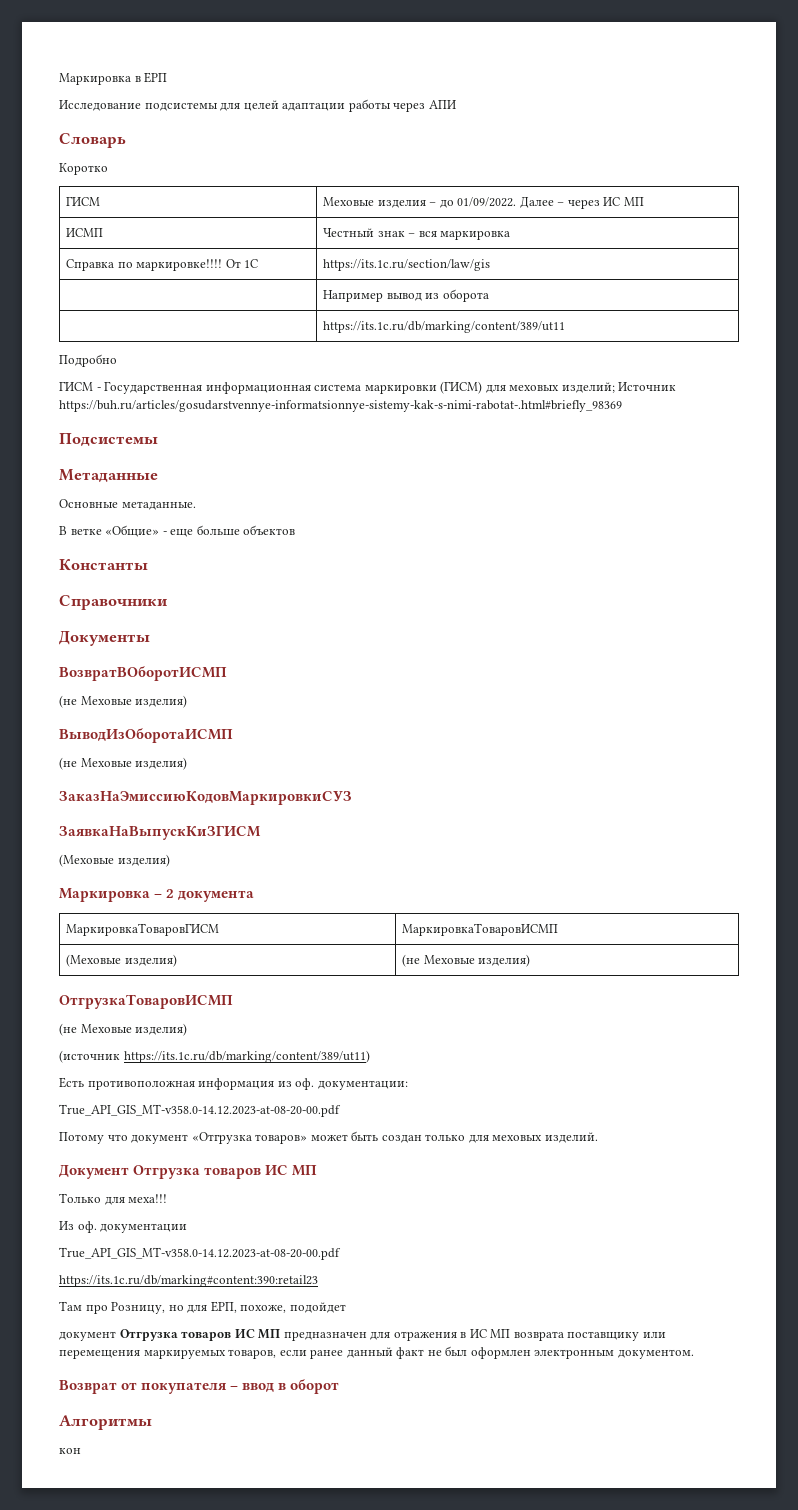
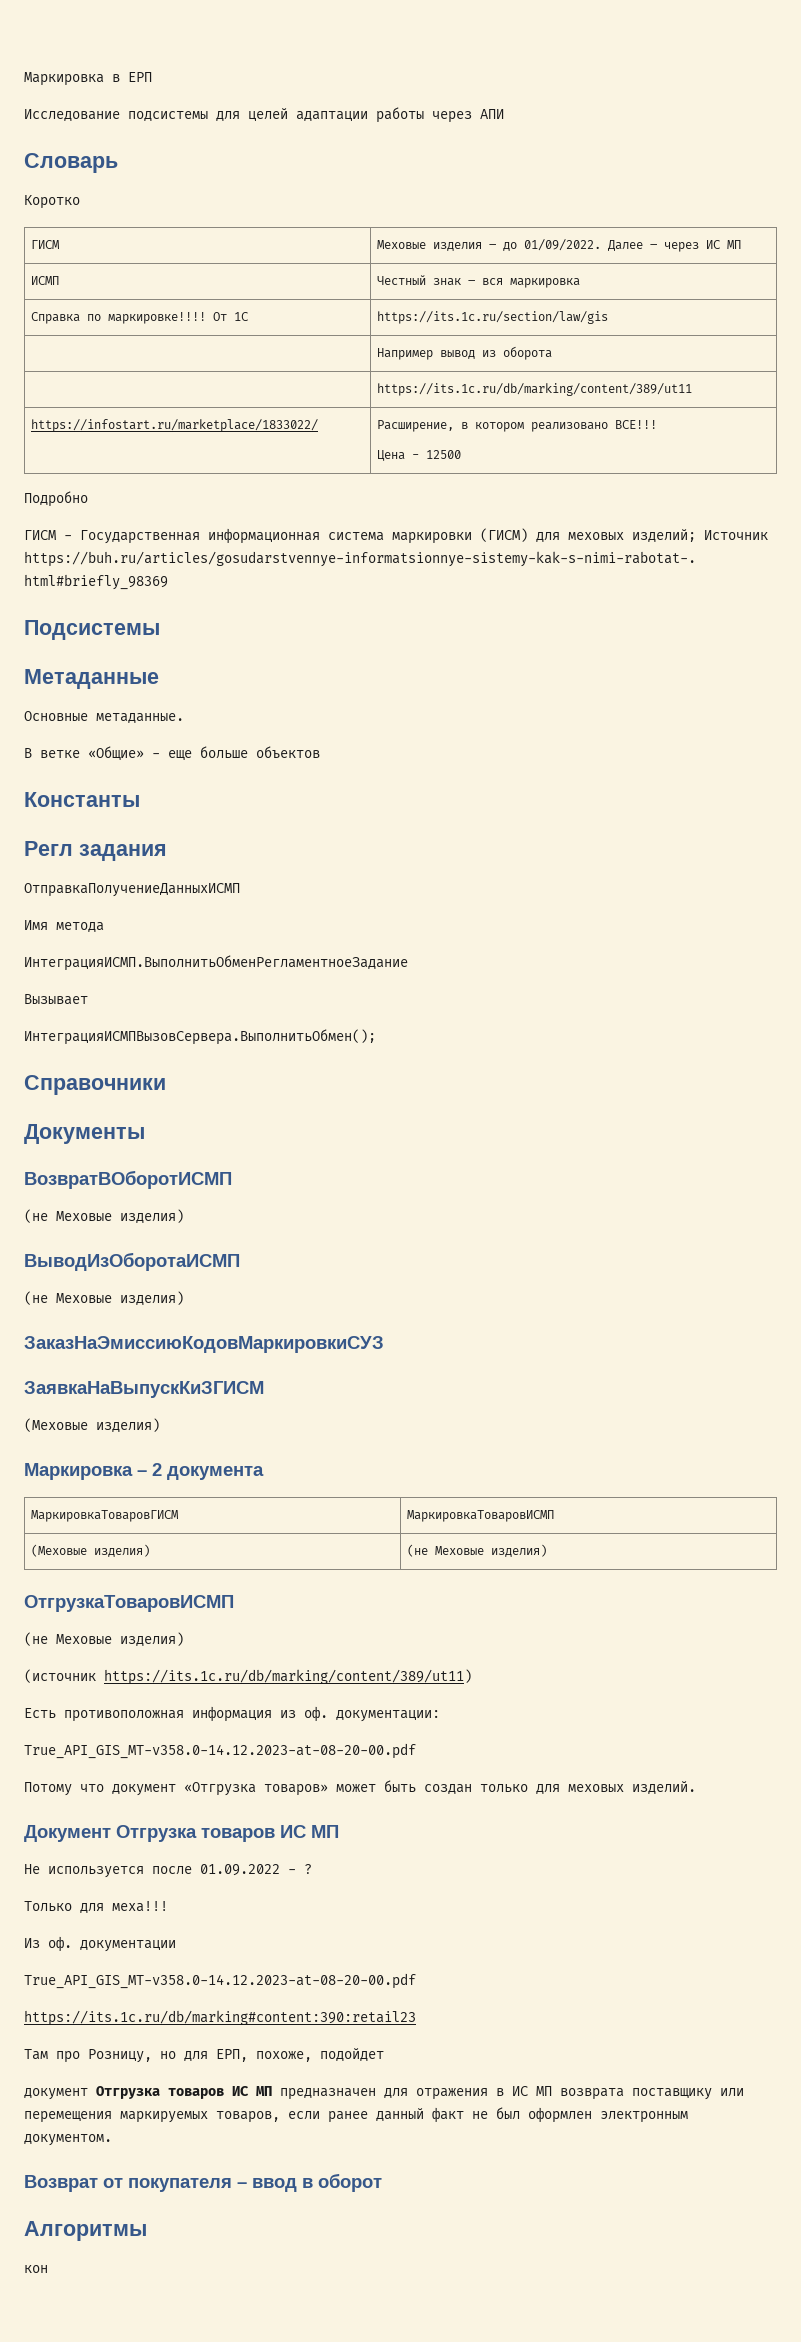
+ https://infostart.ru/marketplace/1833022/ | Расширение, в котором реализовано ВСЕ!!!
+ Цена - 12500
+ Регл задания
+ ОтправкаПолучениеДанныхИСМП
+ Имя метода
+ ИнтеграцияИСМП.ВыполнитьОбменРегламентноеЗадание
+ Вызывает
+ ИнтеграцияИСМПВызовСервера.ВыполнитьОбмен();
+ Не используется после 01.09.2022 - ?

